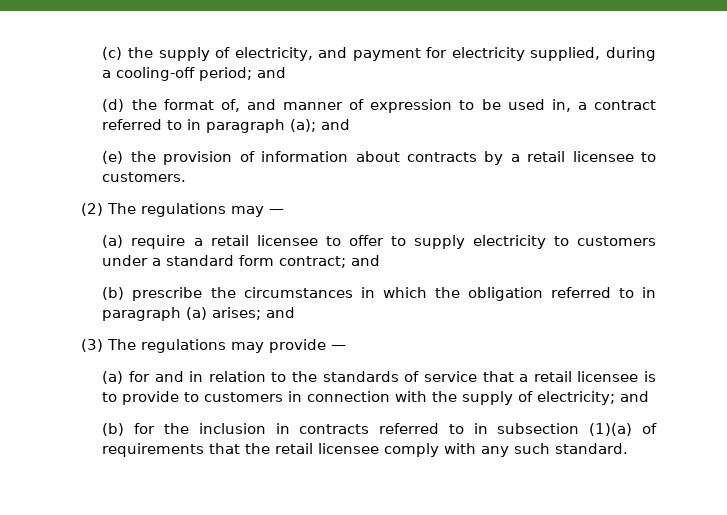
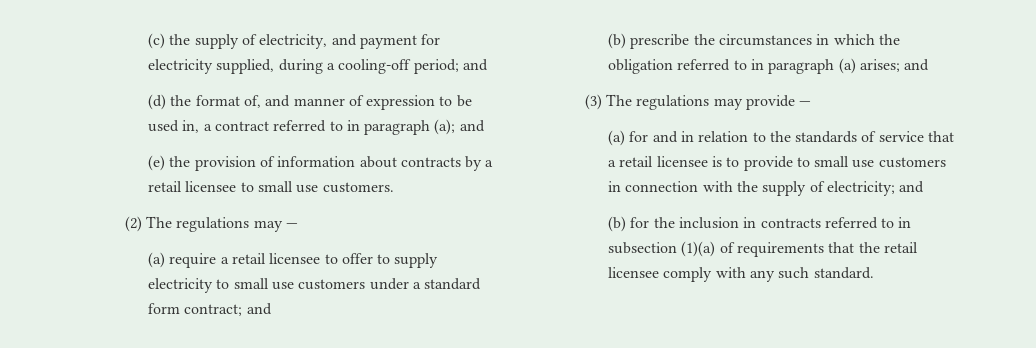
- (e) the provision of information about contracts by a retail licensee to customers.
+ (e) the provision of information about contracts by a retail licensee to small use customers.
- (a) require a retail licensee to offer to supply electricity to customers under a standard form contract; and
+ (a) require a retail licensee to offer to supply electricity to small use customers under a standard form contract; and
- (a) for and in relation to the standards of service that a retail licensee is to provide to customers in connection with the supply of electricity; and
+ (a) for and in relation to the standards of service that a retail licensee is to provide to small use customers in connection with the supply of electricity; and

